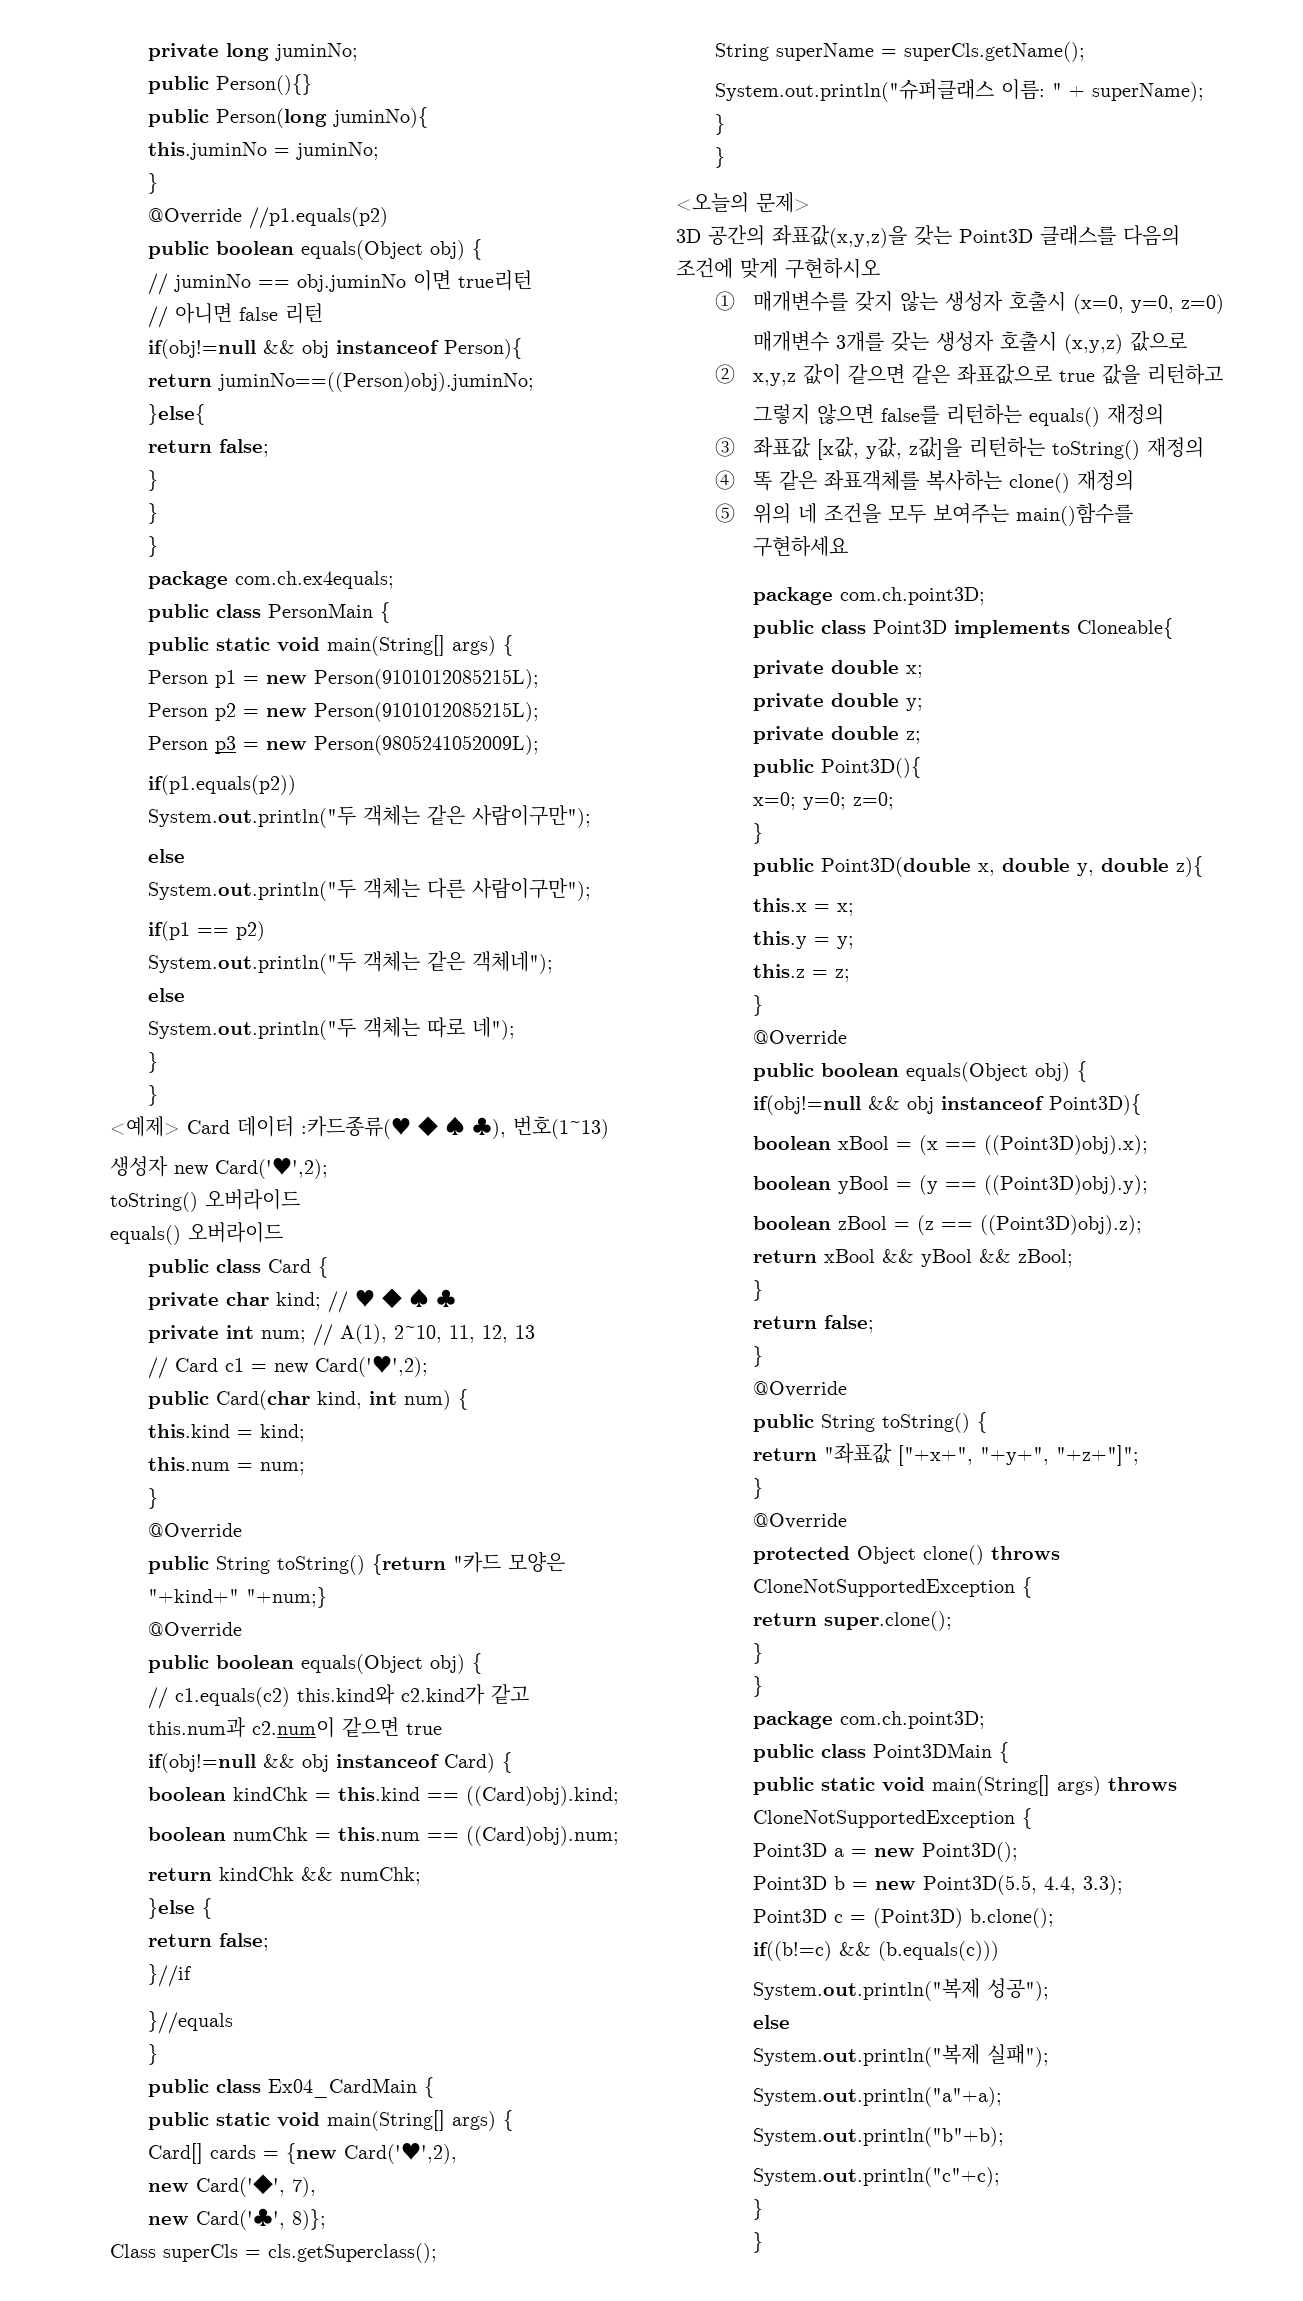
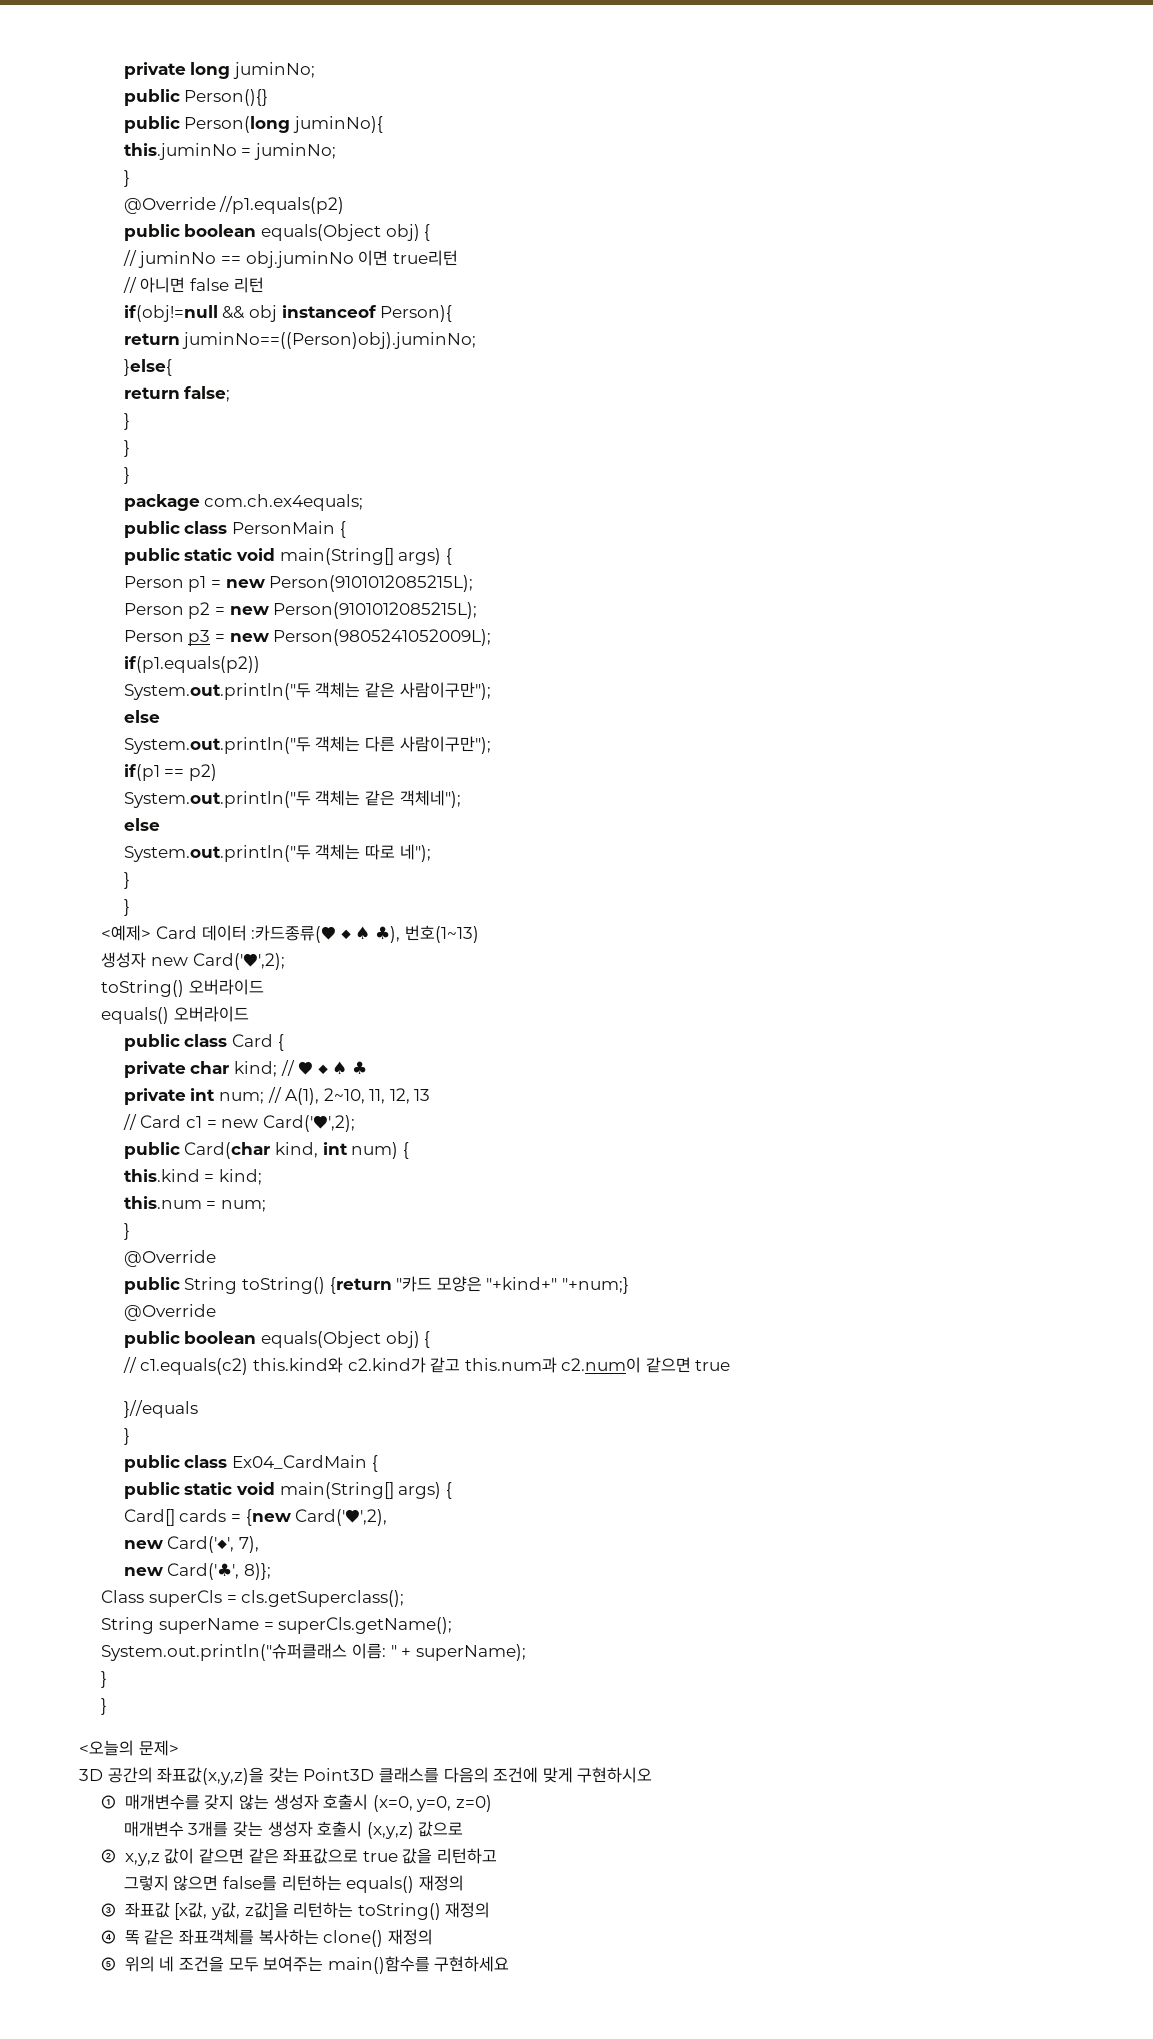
- if(obj!=null && obj instanceof Card) {
- boolean kindChk = this.kind == ((Card)obj).kind;
- boolean numChk = this.num == ((Card)obj).num;
- return kindChk && numChk;
- }else {
- return false;
- }//if
  ⑤ 위의 네 조건을 모두 보여주는 main()함수를 구현하세요
- package com.ch.point3D;
- public class Point3D implements Cloneable{
- private double x;
- private double y;
- private double z;
- public Point3D(){
- x=0; y=0; z=0;
- }
- public Point3D(double x, double y, double z){
- this.x = x;
- this.y = y;
- this.z = z;
- }
- @Override
- public boolean equals(Object obj) {
- if(obj!=null && obj instanceof Point3D){
- boolean xBool = (x == ((Point3D)obj).x);
- boolean yBool = (y == ((Point3D)obj).y);
- boolean zBool = (z == ((Point3D)obj).z);
- return xBool && yBool && zBool;
- }
- return false;
- }
- @Override
- public String toString() {
- return "좌표값 ["+x+", "+y+", "+z+"]";
- }
- @Override
- protected Object clone() throws CloneNotSupportedException {
- return super.clone();
- }
- }
- package com.ch.point3D;
- public class Point3DMain {
- public static void main(String[] args) throws CloneNotSupportedException {
- Point3D a = new Point3D();
- Point3D b = new Point3D(5.5, 4.4, 3.3);
- Point3D c = (Point3D) b.clone();
- if((b!=c) && (b.equals(c)))
- System.out.println("복제 성공");
- else
- System.out.println("복제 실패");
- System.out.println("a"+a);
- System.out.println("b"+b);
- System.out.println("c"+c);
- }
- }

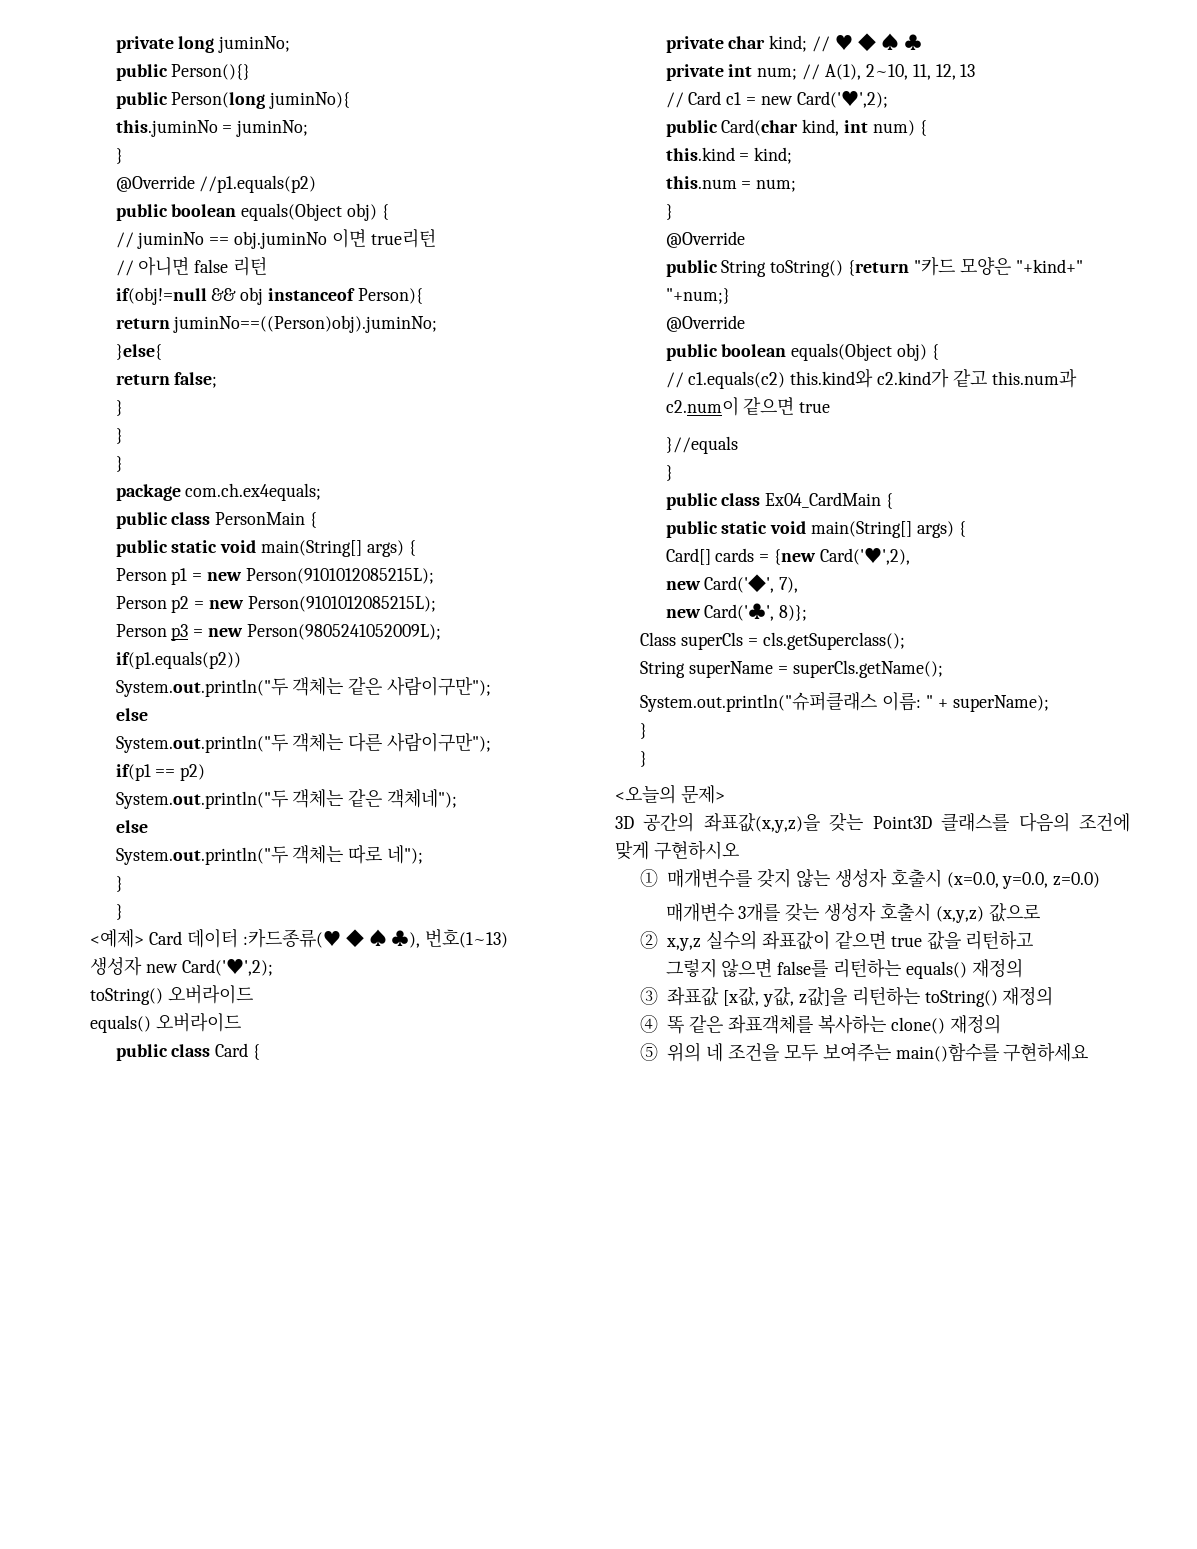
- ① 매개변수를 갖지 않는 생성자 호출시 (x=0, y=0, z=0)
+ ① 매개변수를 갖지 않는 생성자 호출시 (x=0.0, y=0.0, z=0.0)
- ② x,y,z 값이 같으면 같은 좌표값으로 true 값을 리턴하고
+ ② x,y,z 실수의 좌표값이 같으면 true 값을 리턴하고

